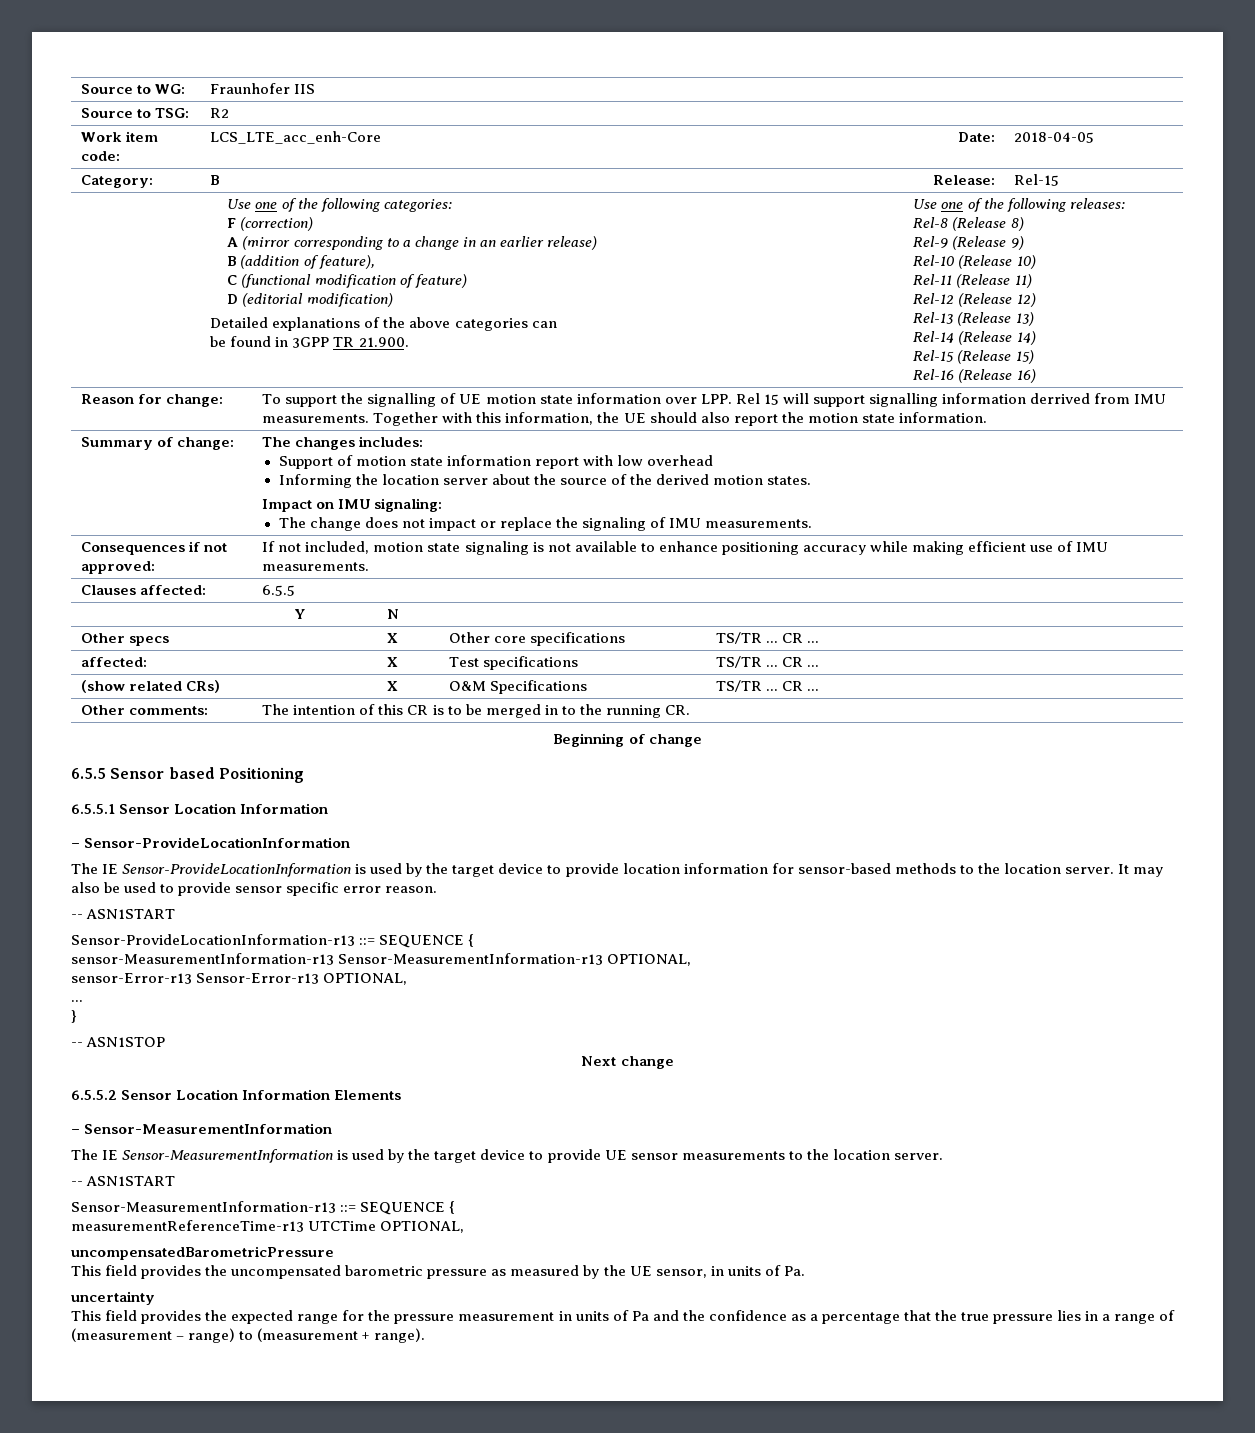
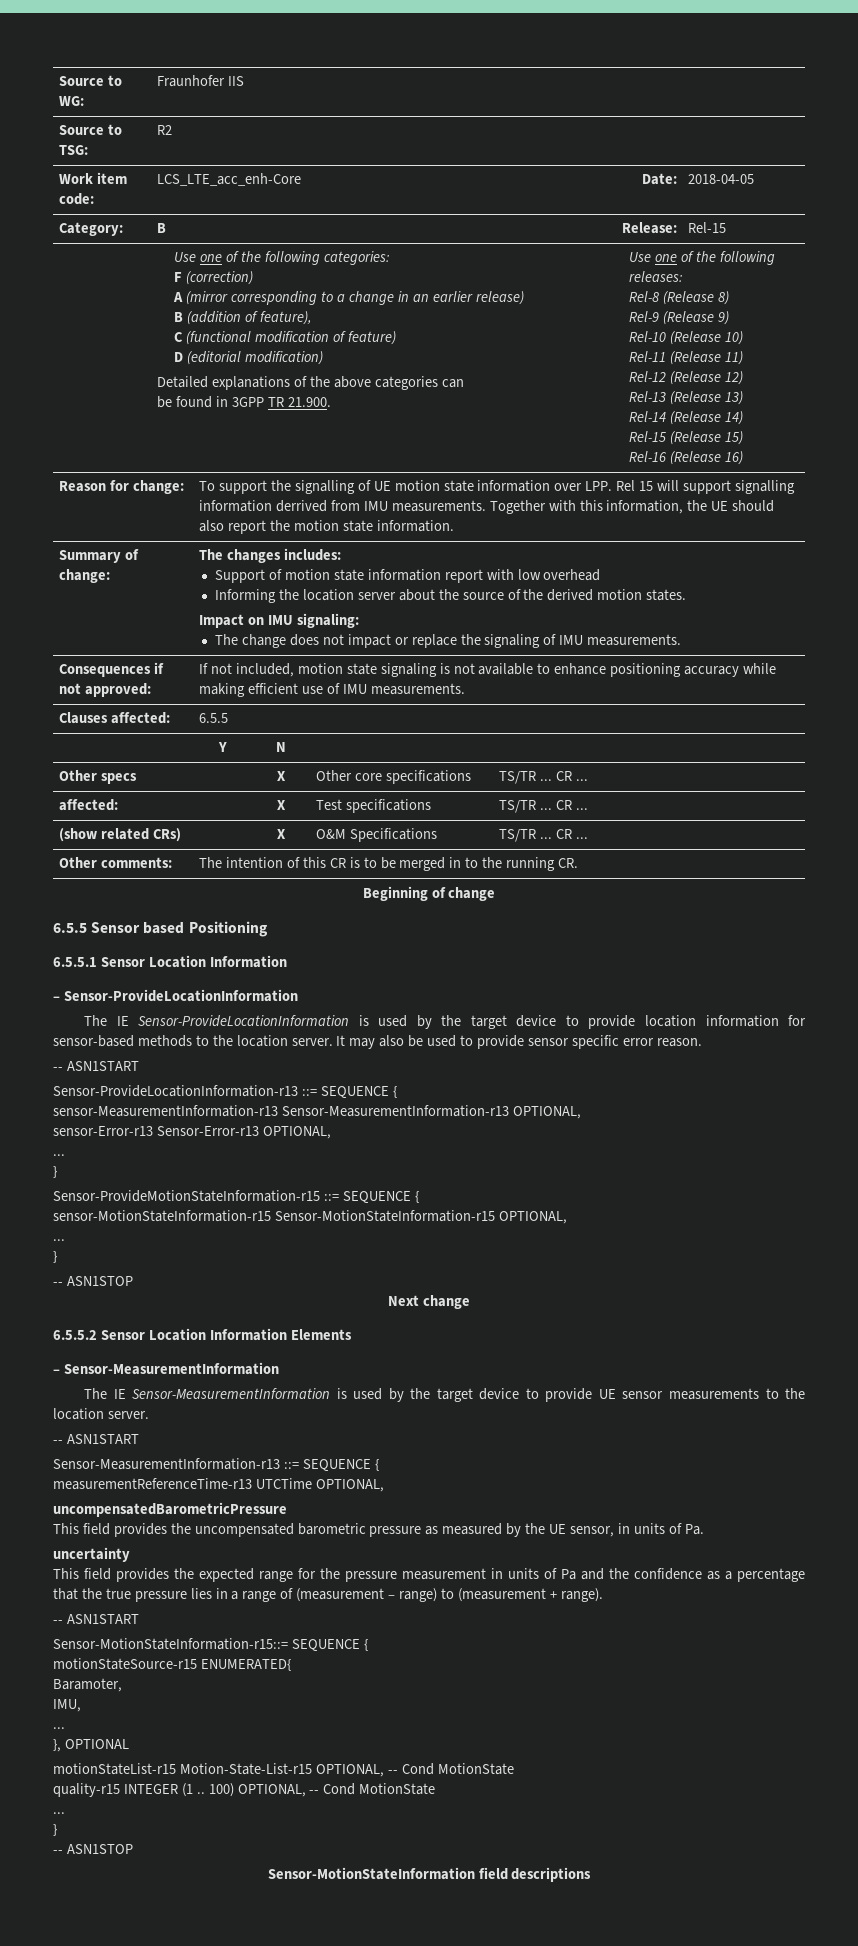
+ Sensor-ProvideMotionStateInformation-r15 ::= SEQUENCE {
+ sensor-MotionStateInformation-r15 Sensor-MotionStateInformation-r15 OPTIONAL,
+ ...
+ }
  This field provides the expected range for the pressure measurement in units of Pa and the confidence as a percentage that the true pressure lies in a range of (measurement – range) to (measurement + range).
+ -- ASN1START
+ Sensor-MotionStateInformation-r15::= SEQUENCE {
+ motionStateSource-r15 ENUMERATED{
+ Baramoter,
+ IMU,
+ ...
+ }, OPTIONAL
+ motionStateList-r15 Motion-State-List-r15 OPTIONAL, -- Cond MotionState
+ quality-r15 INTEGER (1 .. 100) OPTIONAL, -- Cond MotionState
+ ...
+ }
+ -- ASN1STOP
+ Sensor-MotionStateInformation field descriptions

